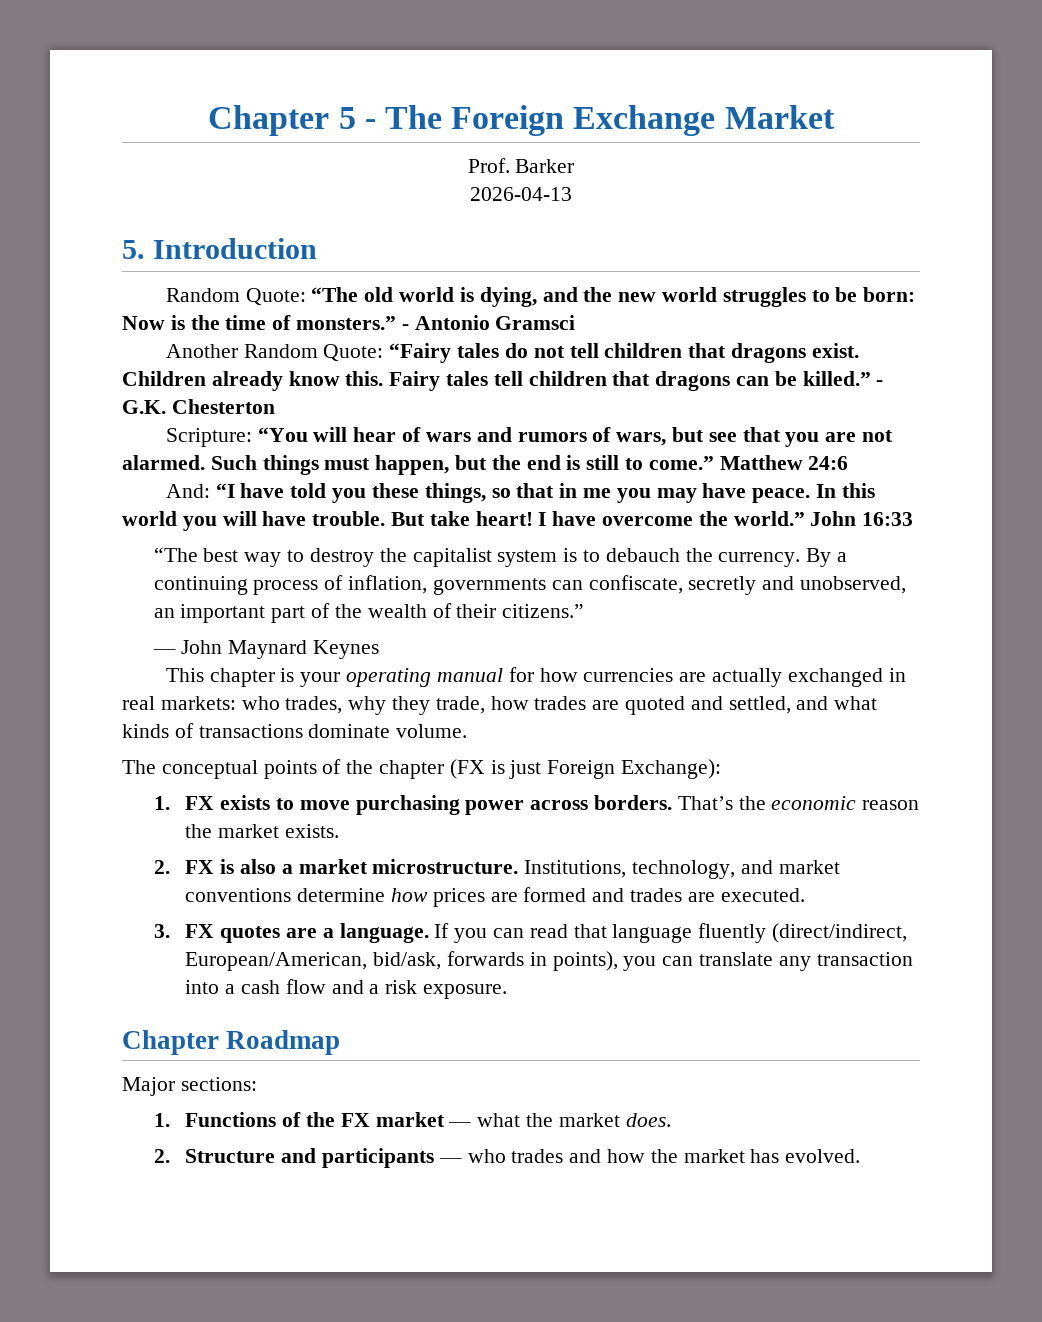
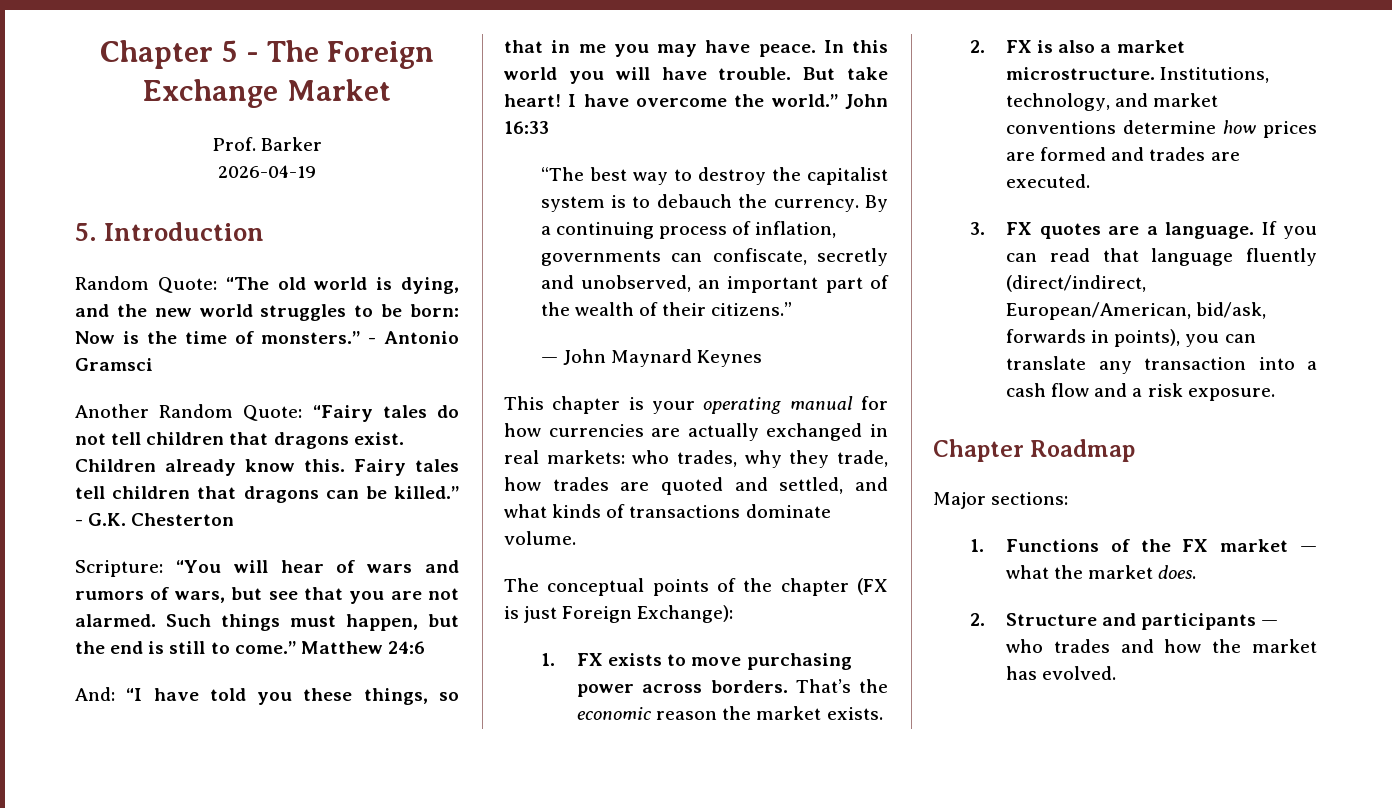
- 2026-04-13
+ 2026-04-19

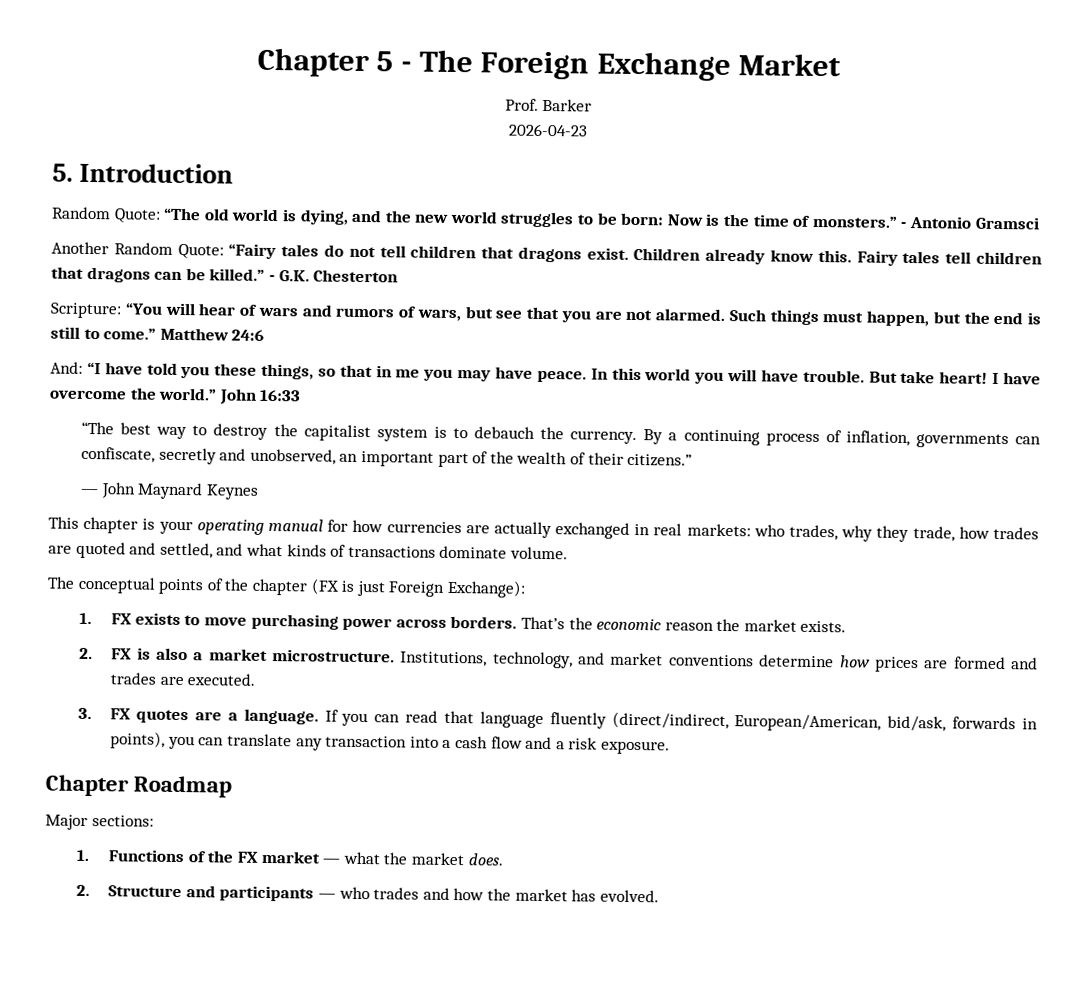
- 2026-04-19
+ 2026-04-23

